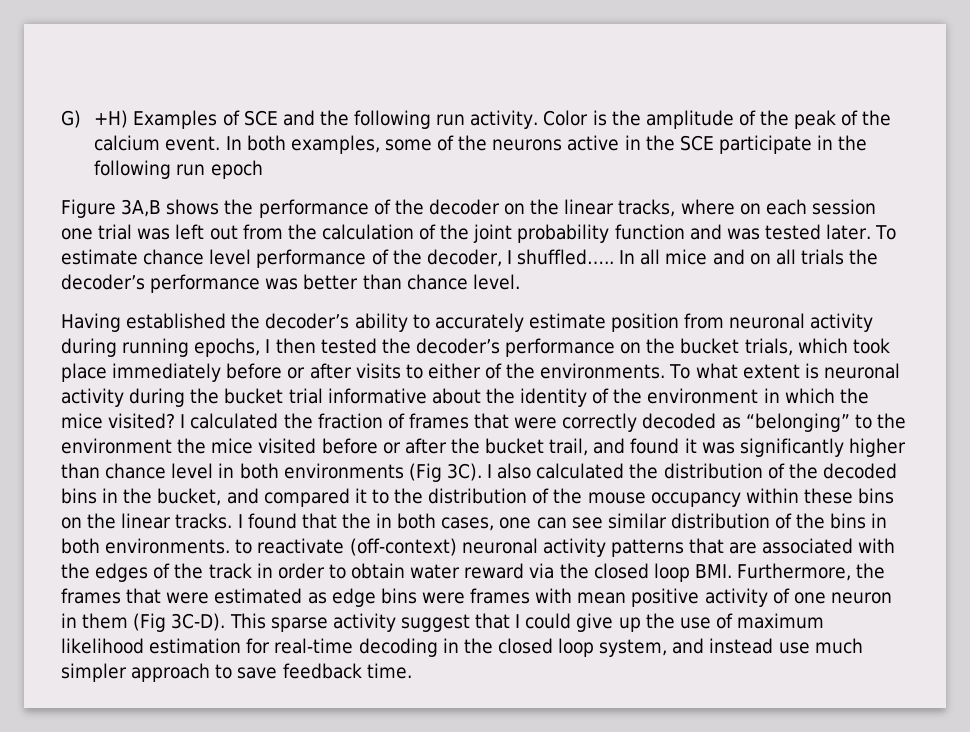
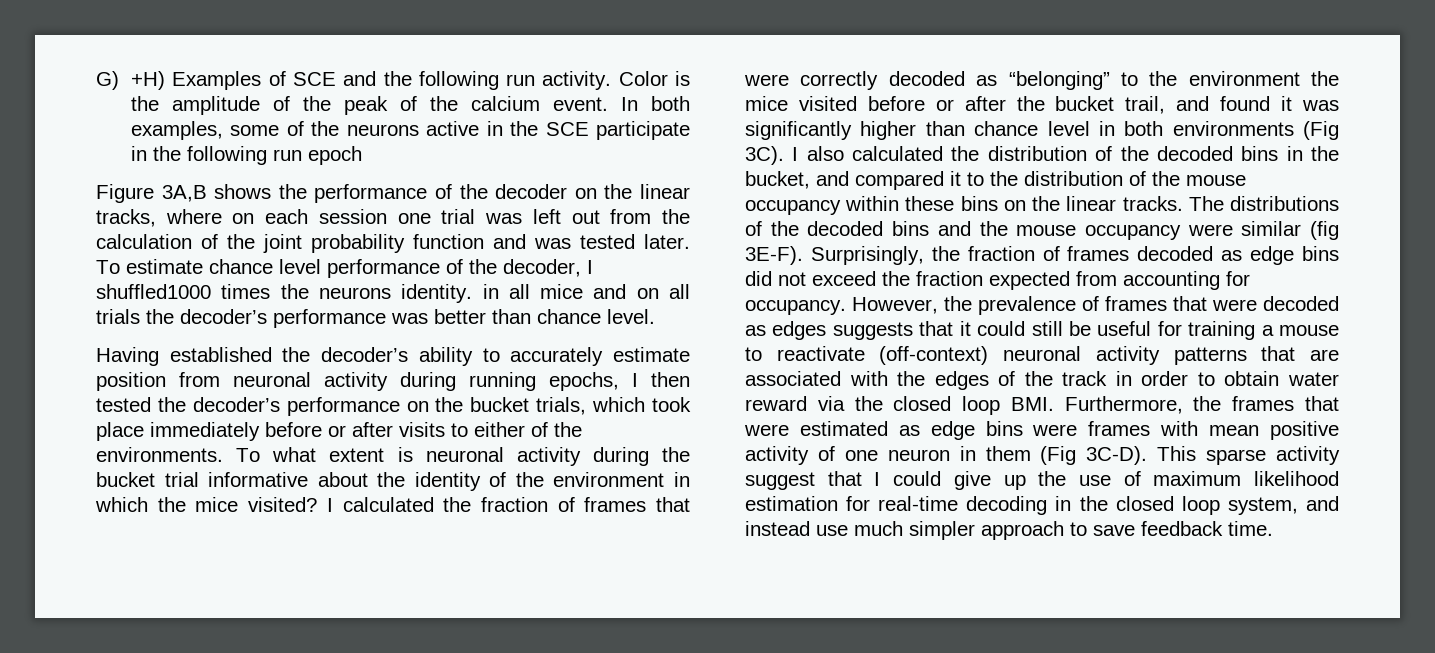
- To estimate chance level performance of the decoder, I shuffled….. In all mice and on all trials the decoder’s performance was better than chance level.
+ To estimate chance level performance of the decoder, I shuffled1000 times the neurons identity. in all mice and on all trials the decoder’s performance was better than chance level.
- I found that the in both cases, one can see similar distribution of the bins in both environments. to reactivate (off-context) neuronal activity patterns that are associated with the edges of the track in order to obtain water reward via the closed loop BMI. Furthermore, the frames that were estimated as edge bins were frames with mean positive activity of one neuron in them (Fig 3C-D).
+ The distributions of the decoded bins and the mouse occupancy were similar (fig 3E-F). Surprisingly, the fraction of frames decoded as edge bins did not exceed the fraction expected from accounting for occupancy. However, the prevalence of frames that were decoded as edges suggests that it could still be useful for training a mouse to reactivate (off-context) neuronal activity patterns that are associated with the edges of the track in order to obtain water reward via the closed loop BMI. Furthermore, the frames that were estimated as edge bins were frames with mean positive activity of one neuron in them (Fig 3C-D).

